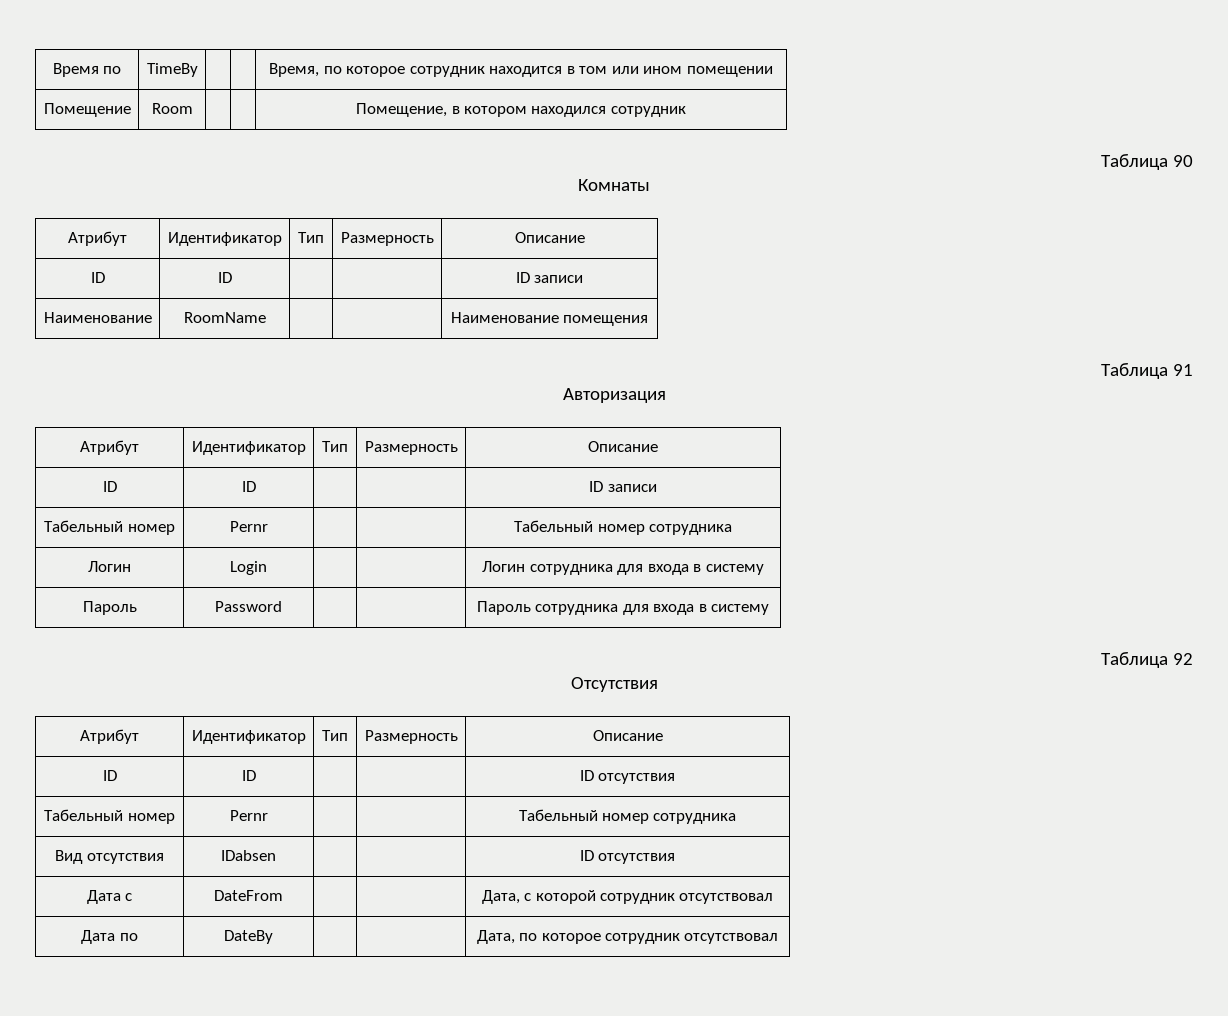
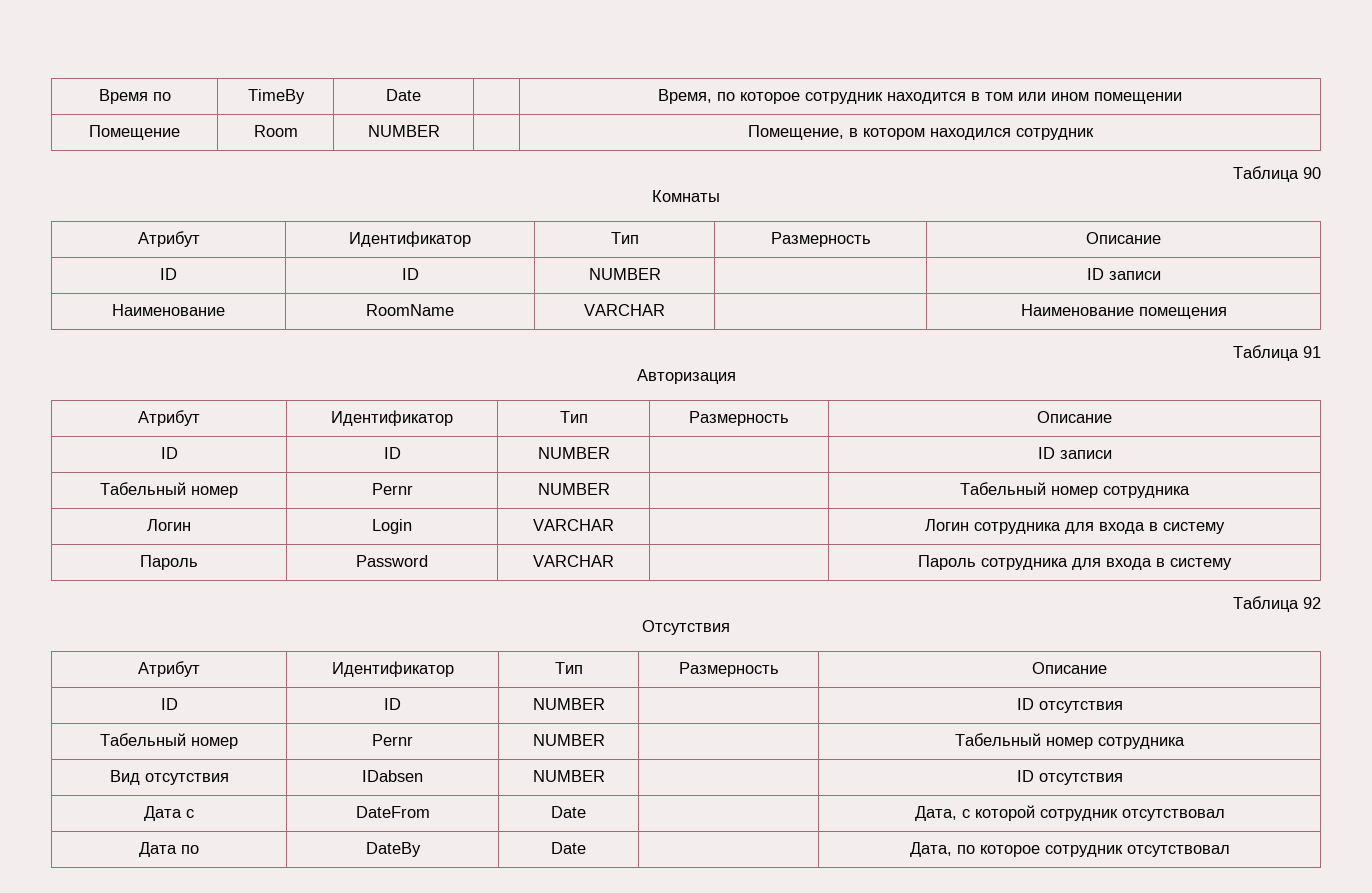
- Время по | TimeBy | | | Время, по которое сотрудник находится в том или ином помещении
+ Время по | TimeBy | Date | | Время, по которое сотрудник находится в том или ином помещении
- Помещение | Room | | | Помещение, в котором находился сотрудник
+ Помещение | Room | NUMBER | | Помещение, в котором находился сотрудник
  Комнаты
  Атрибут | Идентификатор | Тип | Размерность | Описание
- ID | ID | | | ID записи
+ ID | ID | NUMBER | | ID записи
- Наименование | RoomName | | | Наименование помещения
+ Наименование | RoomName | VARCHAR | | Наименование помещения
  Авторизация
  Атрибут | Идентификатор | Тип | Размерность | Описание
- ID | ID | | | ID записи
- Табельный номер | Pernr | | | Табельный номер сотрудника
+ ID | ID | NUMBER | | ID записи
+ Табельный номер | Pernr | NUMBER | | Табельный номер сотрудника
- Логин | Login | | | Логин сотрудника для входа в систему
+ Логин | Login | VARCHAR | | Логин сотрудника для входа в систему
- Пароль | Password | | | Пароль сотрудника для входа в систему
+ Пароль | Password | VARCHAR | | Пароль сотрудника для входа в систему
- ID | ID | | | ID отсутствия
- Табельный номер | Pernr | | | Табельный номер сотрудника
+ ID | ID | NUMBER | | ID отсутствия
+ Табельный номер | Pernr | NUMBER | | Табельный номер сотрудника
- Вид отсутствия | IDabsen | | | ID отсутствия
+ Вид отсутствия | IDabsen | NUMBER | | ID отсутствия
- Дата с | DateFrom | | | Дата, с которой сотрудник отсутствовал
+ Дата с | DateFrom | Date | | Дата, с которой сотрудник отсутствовал
- Дата по | DateBy | | | Дата, по которое сотрудник отсутствовал
+ Дата по | DateBy | Date | | Дата, по которое сотрудник отсутствовал

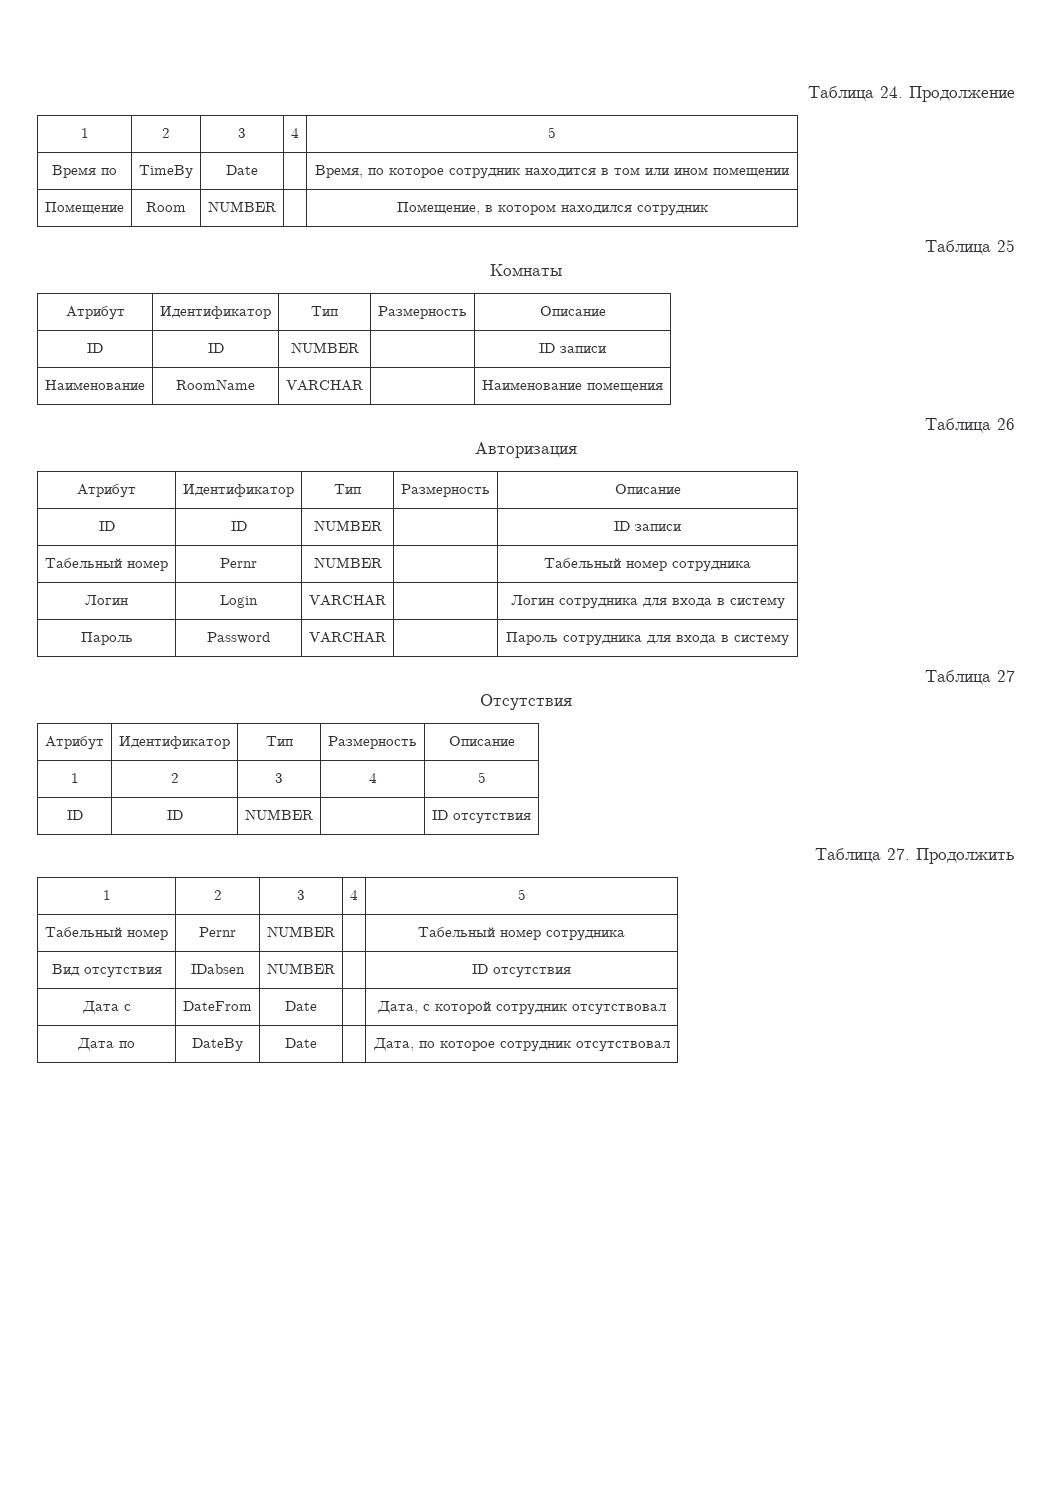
+ Таблица 24. Продолжение
+ 1 | 2 | 3 | 4 | 5
- Таблица 90
+ Таблица 25
- Таблица 91
+ Таблица 26
- Таблица 92
+ Таблица 27
  Отсутствия
  Атрибут | Идентификатор | Тип | Размерность | Описание
+ 1 | 2 | 3 | 4 | 5
+ Таблица 27. Продолжить
+ 1 | 2 | 3 | 4 | 5

